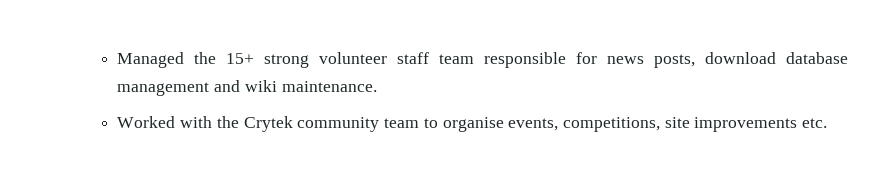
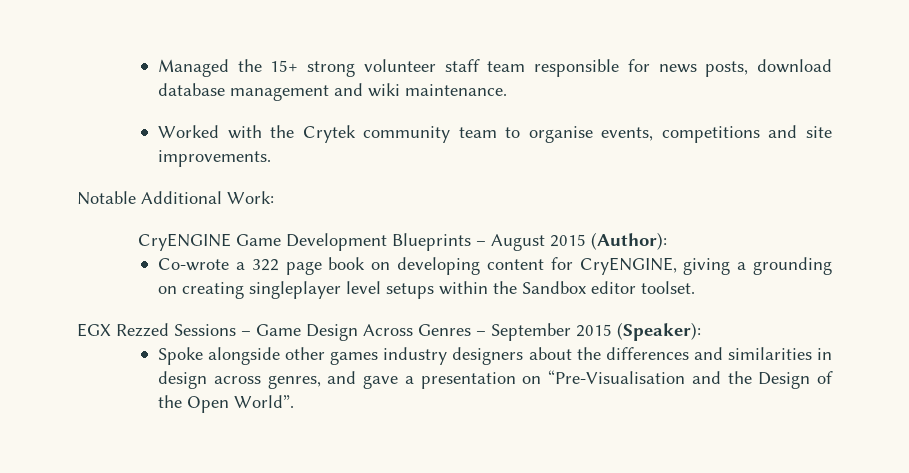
- Worked with the Crytek community team to organise events, competitions, site improvements etc.
+ Worked with the Crytek community team to organise events, competitions and site improvements.
+ Notable Additional Work:
+ CryENGINE Game Development Blueprints – August 2015 (Author):
+ Co-wrote a 322 page book on developing content for CryENGINE, giving a grounding on creating singleplayer level setups within the Sandbox editor toolset.
+ EGX Rezzed Sessions – Game Design Across Genres – September 2015 (Speaker):
+ Spoke alongside other games industry designers about the differences and similarities in design across genres, and gave a presentation on “Pre-Visualisation and the Design of the Open World”.

